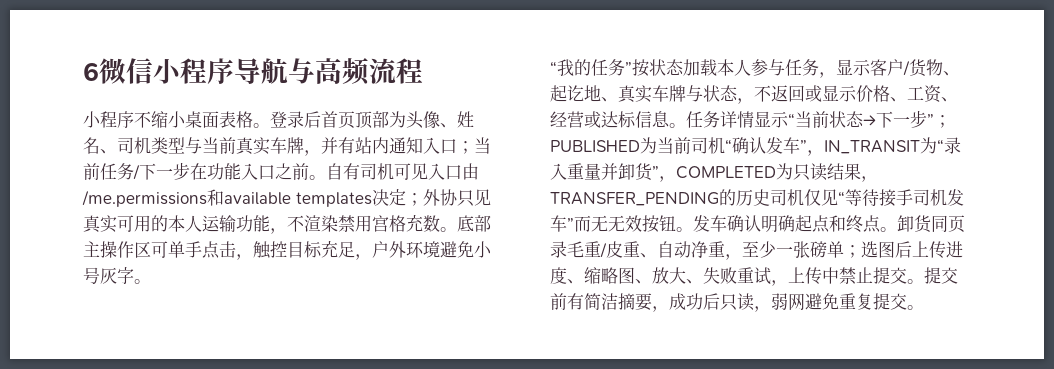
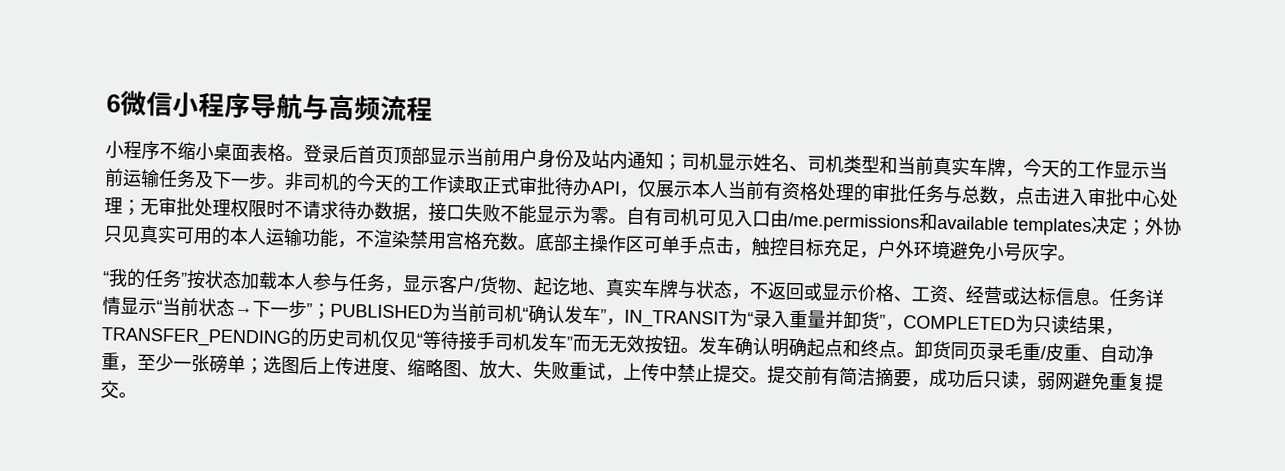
- 登录后首页顶部为头像、姓名、司机类型与当前真实车牌，并有站内通知入口；当前任务/下一步在功能入口之前。
+ 登录后首页顶部显示当前用户身份及站内通知；司机显示姓名、司机类型和当前真实车牌，今天的工作显示当前运输任务及下一步。非司机的今天的工作读取正式审批待办API，仅展示本人当前有资格处理的审批任务与总数，点击进入审批中心处理；无审批处理权限时不请求待办数据，接口失败不能显示为零。

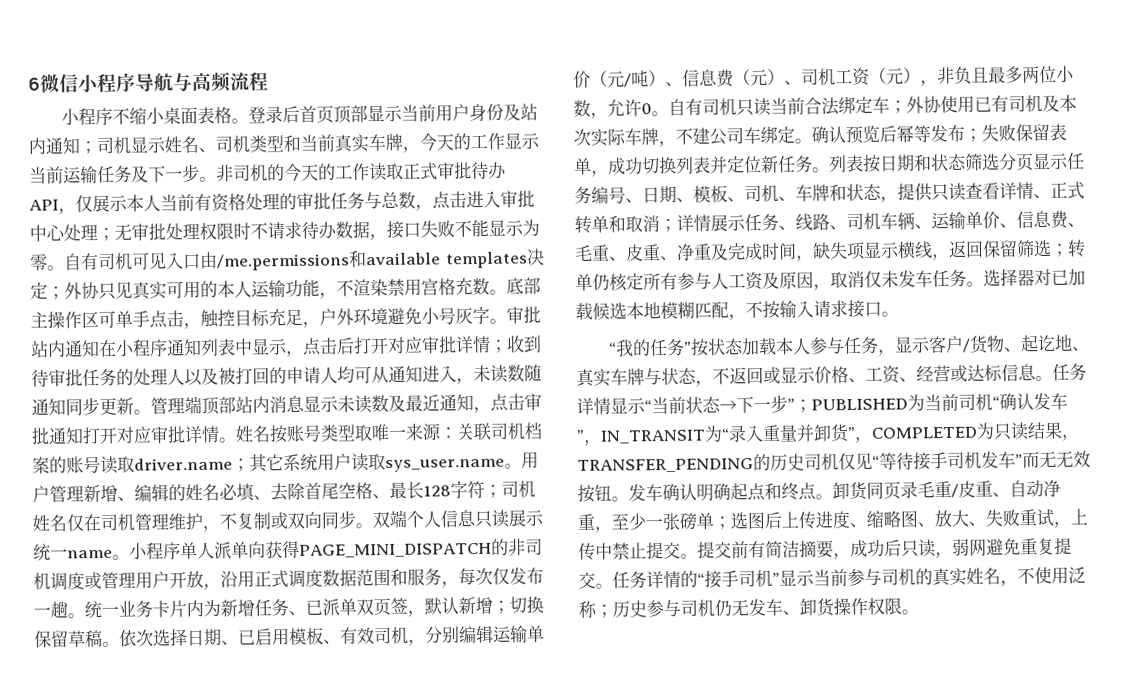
+ 审批站内通知在小程序通知列表中显示，点击后打开对应审批详情；收到待审批任务的处理人以及被打回的申请人均可从通知进入，未读数随通知同步更新。管理端顶部站内消息显示未读数及最近通知，点击审批通知打开对应审批详情。姓名按账号类型取唯一来源：关联司机档案的账号读取driver.name；其它系统用户读取sys_user.name。用户管理新增、编辑的姓名必填、去除首尾空格、最长128字符；司机姓名仅在司机管理维护，不复制或双向同步。双端个人信息只读展示统一name。小程序单人派单向获得PAGE_MINI_DISPATCH的非司机调度或管理用户开放，沿用正式调度数据范围和服务，每次仅发布一趟。统一业务卡片内为新增任务、已派单双页签，默认新增；切换保留草稿。依次选择日期、已启用模板、有效司机，分别编辑运输单价（元/吨）、信息费（元）、司机工资（元），非负且最多两位小数，允许0。自有司机只读当前合法绑定车；外协使用已有司机及本次实际车牌，不建公司车绑定。确认预览后幂等发布；失败保留表单，成功切换列表并定位新任务。列表按日期和状态筛选分页显示任务编号、日期、模板、司机、车牌和状态，提供只读查看详情、正式转单和取消；详情展示任务、线路、司机车辆、运输单价、信息费、毛重、皮重、净重及完成时间，缺失项显示横线，返回保留筛选；转单仍核定所有参与人工资及原因，取消仅未发车任务。选择器对已加载候选本地模糊匹配，不按输入请求接口。
+ 任务详情的“接手司机”显示当前参与司机的真实姓名，不使用泛称；历史参与司机仍无发车、卸货操作权限。

